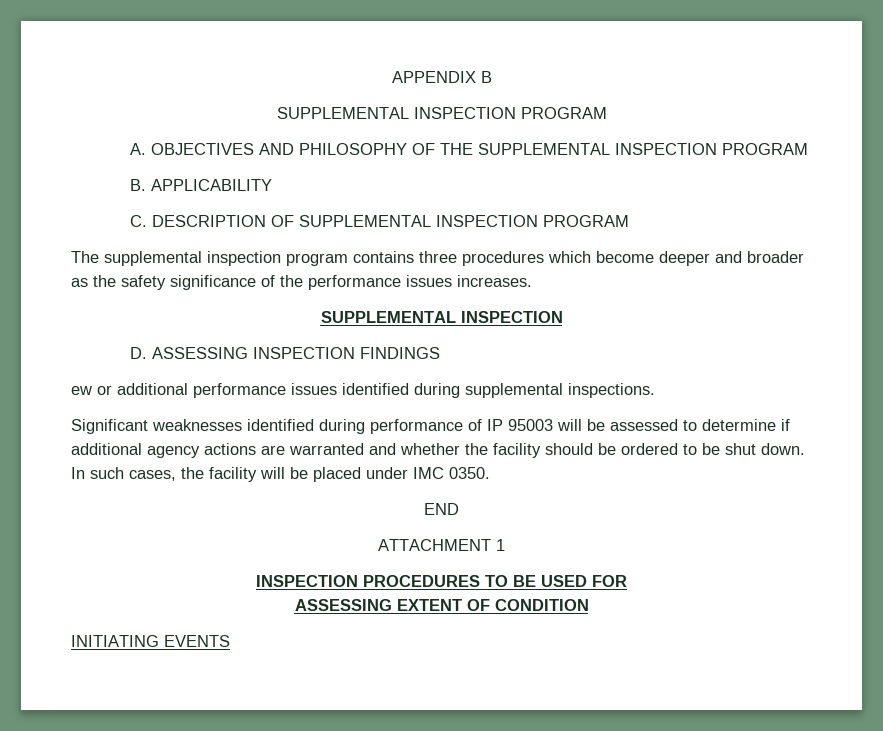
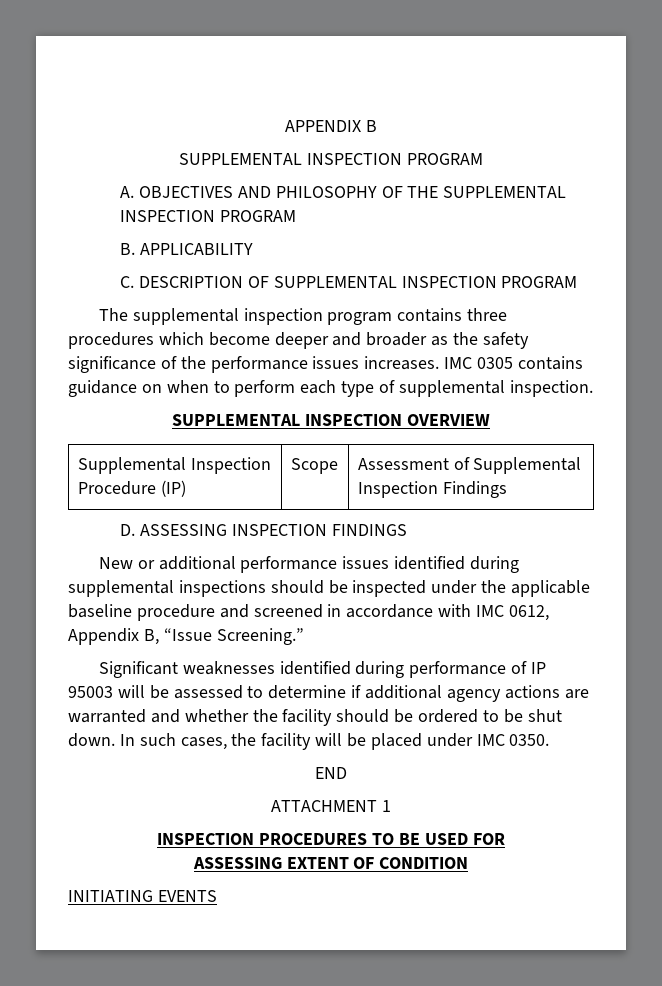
- The supplemental inspection program contains three procedures which become deeper and broader as the safety significance of the performance issues increases.
- SUPPLEMENTAL INSPECTION
+ The supplemental inspection program contains three procedures which become deeper and broader as the safety significance of the performance issues increases. IMC 0305 contains guidance on when to perform each type of supplemental inspection.
+ SUPPLEMENTAL INSPECTION OVERVIEW
+ Supplemental Inspection Procedure (IP) | Scope | Assessment of Supplemental Inspection Findings
- ew or additional performance issues identified during supplemental inspections.
+ New or additional performance issues identified during supplemental inspections should be inspected under the applicable baseline procedure and screened in accordance with IMC 0612, Appendix B, “Issue Screening.”

